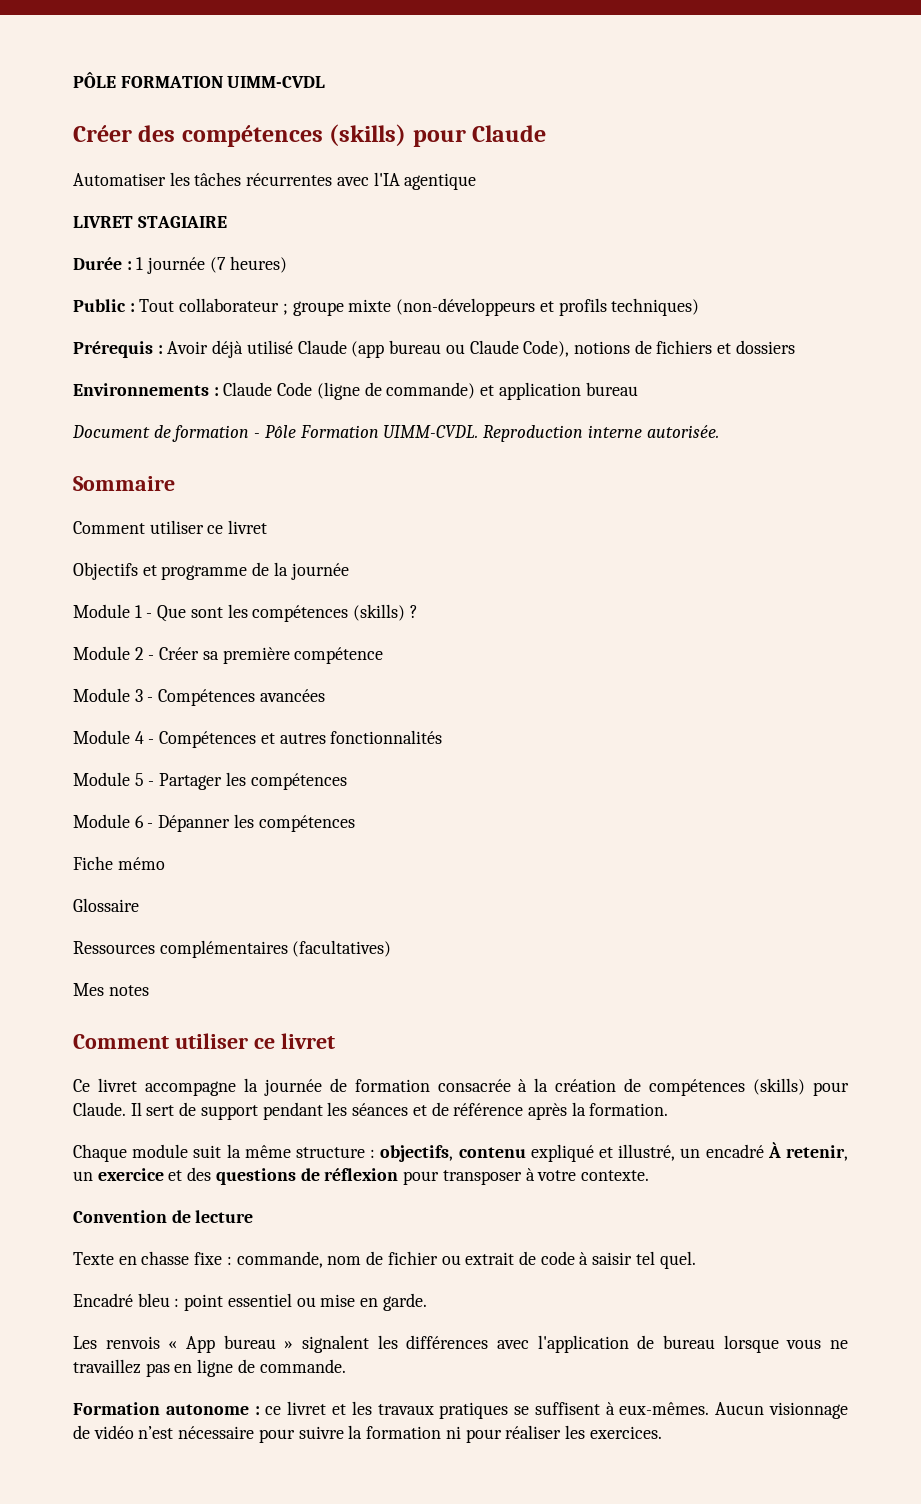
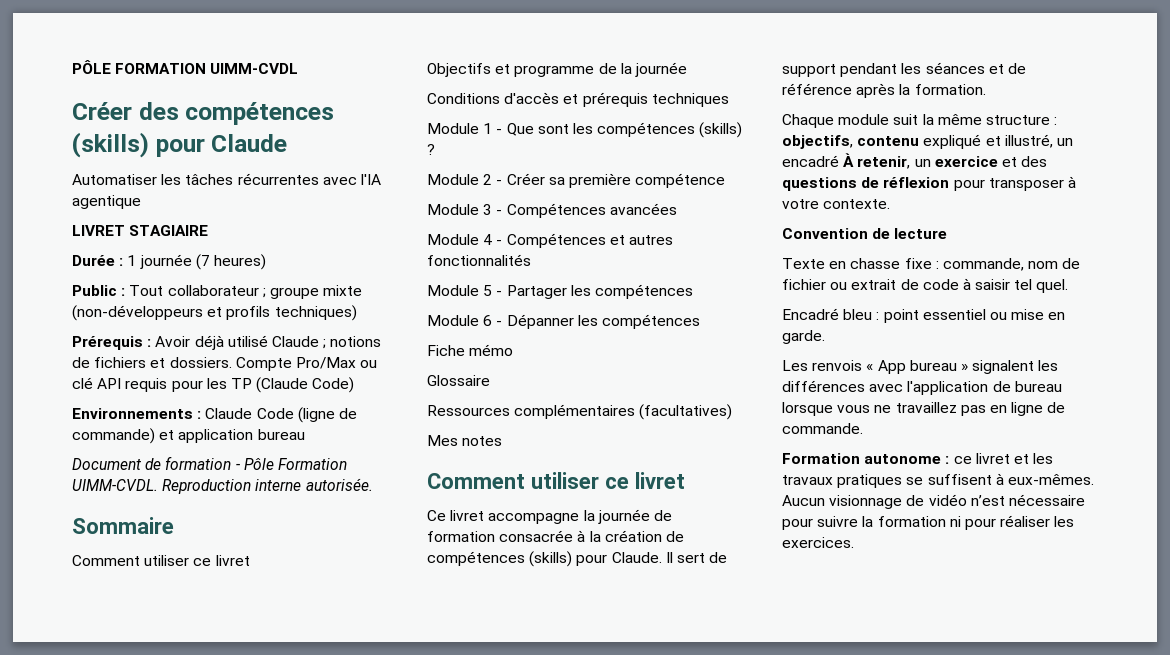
- Prérequis : Avoir déjà utilisé Claude (app bureau ou Claude Code), notions de fichiers et dossiers
+ Prérequis : Avoir déjà utilisé Claude ; notions de fichiers et dossiers. Compte Pro/Max ou clé API requis pour les TP (Claude Code)
+ Conditions d'accès et prérequis techniques

